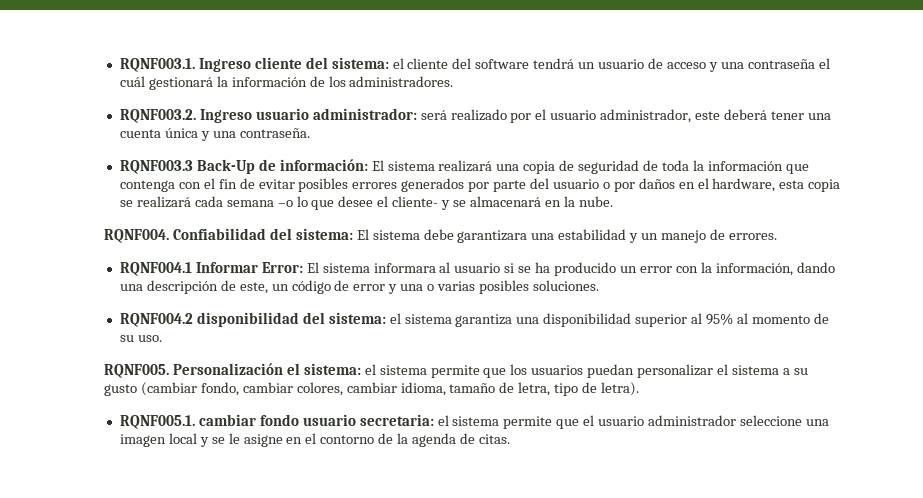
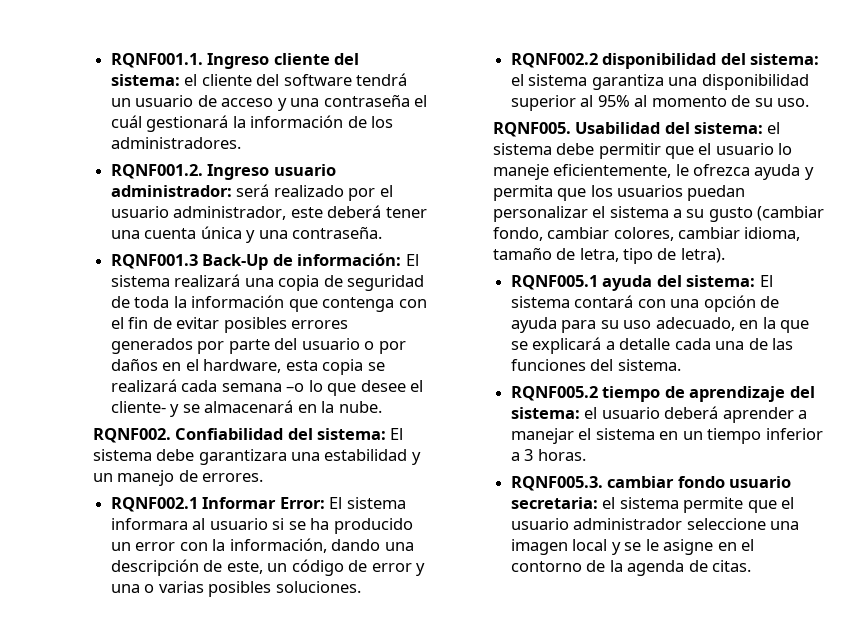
- RQNF003.1. Ingreso cliente del sistema: el cliente del software tendrá un usuario de acceso y una contraseña el cuál gestionará la información de los administradores.
+ RQNF001.1. Ingreso cliente del sistema: el cliente del software tendrá un usuario de acceso y una contraseña el cuál gestionará la información de los administradores.
- RQNF003.2. Ingreso usuario administrador: será realizado por el usuario administrador, este deberá tener una cuenta única y una contraseña.
+ RQNF001.2. Ingreso usuario administrador: será realizado por el usuario administrador, este deberá tener una cuenta única y una contraseña.
- RQNF003.3 Back-Up de información: El sistema realizará una copia de seguridad de toda la información que contenga con el fin de evitar posibles errores generados por parte del usuario o por daños en el hardware, esta copia se realizará cada semana –o lo que desee el cliente- y se almacenará en la nube.
+ RQNF001.3 Back-Up de información: El sistema realizará una copia de seguridad de toda la información que contenga con el fin de evitar posibles errores generados por parte del usuario o por daños en el hardware, esta copia se realizará cada semana –o lo que desee el cliente- y se almacenará en la nube.
- RQNF004.
+ RQNF002.
- RQNF004.1 Informar Error: El sistema informara al usuario si se ha producido un error con la información, dando una descripción de este, un código de error y una o varias posibles soluciones.
+ RQNF002.1 Informar Error: El sistema informara al usuario si se ha producido un error con la información, dando una descripción de este, un código de error y una o varias posibles soluciones.
- RQNF004.2 disponibilidad del sistema: el sistema garantiza una disponibilidad superior al 95% al momento de su uso.
+ RQNF002.2 disponibilidad del sistema: el sistema garantiza una disponibilidad superior al 95% al momento de su uso.
- Personalización el sistema: el sistema permite que los usuarios puedan personalizar el sistema a su gusto (cambiar fondo, cambiar colores, cambiar idioma, tamaño de letra, tipo de letra).
+ Usabilidad del sistema: el sistema debe permitir que el usuario lo maneje eficientemente, le ofrezca ayuda y permita que los usuarios puedan personalizar el sistema a su gusto (cambiar fondo, cambiar colores, cambiar idioma, tamaño de letra, tipo de letra).
- RQNF005.1. cambiar fondo usuario secretaria: el sistema permite que el usuario administrador seleccione una imagen local y se le asigne en el contorno de la agenda de citas.
+ RQNF005.1 ayuda del sistema: El sistema contará con una opción de ayuda para su uso adecuado, en la que se explicará a detalle cada una de las funciones del sistema.
+ RQNF005.2 tiempo de aprendizaje del sistema: el usuario deberá aprender a manejar el sistema en un tiempo inferior a 3 horas.
+ RQNF005.3. cambiar fondo usuario secretaria: el sistema permite que el usuario administrador seleccione una imagen local y se le asigne en el contorno de la agenda de citas.

